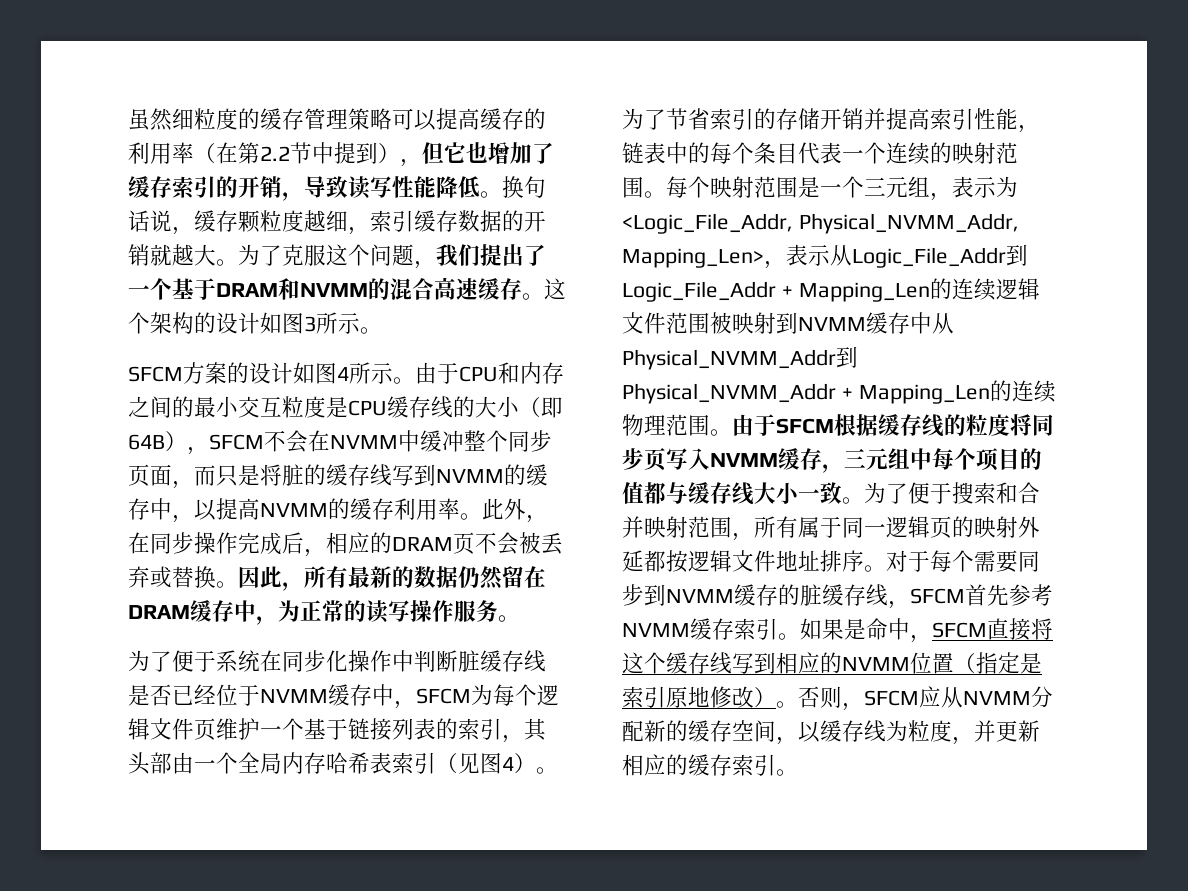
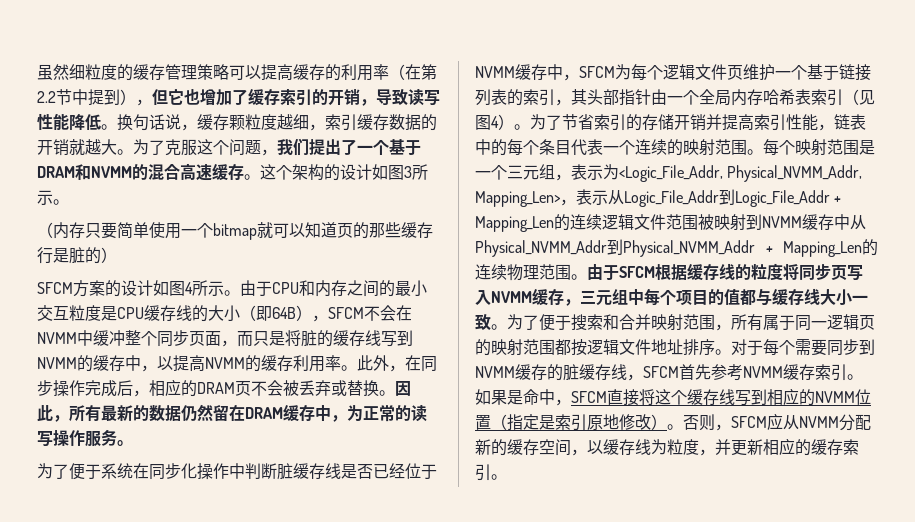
+ （内存只要简单使用一个bitmap就可以知道页的那些缓存行是脏的）
- 为了便于系统在同步化操作中判断脏缓存线是否已经位于NVMM缓存中，SFCM为每个逻辑文件页维护一个基于链接列表的索引，其头部由一个全局内存哈希表索引（见图4）。
+ 为了便于系统在同步化操作中判断脏缓存线是否已经位于NVMM缓存中，SFCM为每个逻辑文件页维护一个基于链接列表的索引，其头部指针由一个全局内存哈希表索引（见图4）。
- 为了便于搜索和合并映射范围，所有属于同一逻辑页的映射外延都按逻辑文件地址排序。
+ 为了便于搜索和合并映射范围，所有属于同一逻辑页的映射范围都按逻辑文件地址排序。

